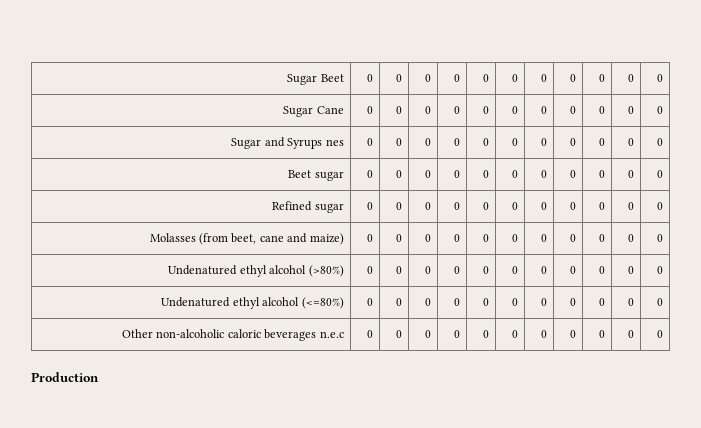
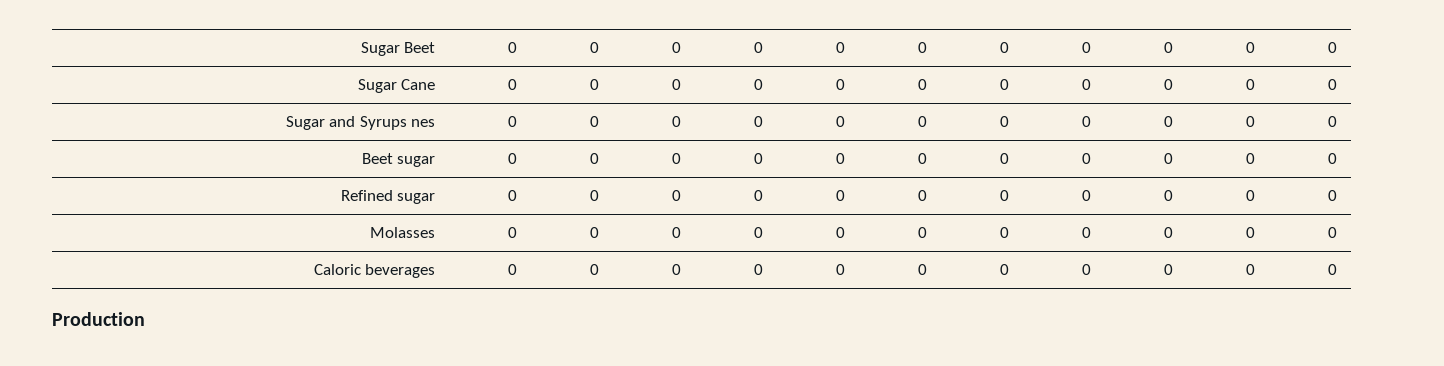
- Molasses (from beet, cane and maize) | 0 | 0 | 0 | 0 | 0 | 0 | 0 | 0 | 0 | 0 | 0
+ Molasses | 0 | 0 | 0 | 0 | 0 | 0 | 0 | 0 | 0 | 0 | 0
- Undenatured ethyl alcohol (>80%) | 0 | 0 | 0 | 0 | 0 | 0 | 0 | 0 | 0 | 0 | 0
- Undenatured ethyl alcohol (<=80%) | 0 | 0 | 0 | 0 | 0 | 0 | 0 | 0 | 0 | 0 | 0
- Other non-alcoholic caloric beverages n.e.c | 0 | 0 | 0 | 0 | 0 | 0 | 0 | 0 | 0 | 0 | 0
+ Caloric beverages | 0 | 0 | 0 | 0 | 0 | 0 | 0 | 0 | 0 | 0 | 0

